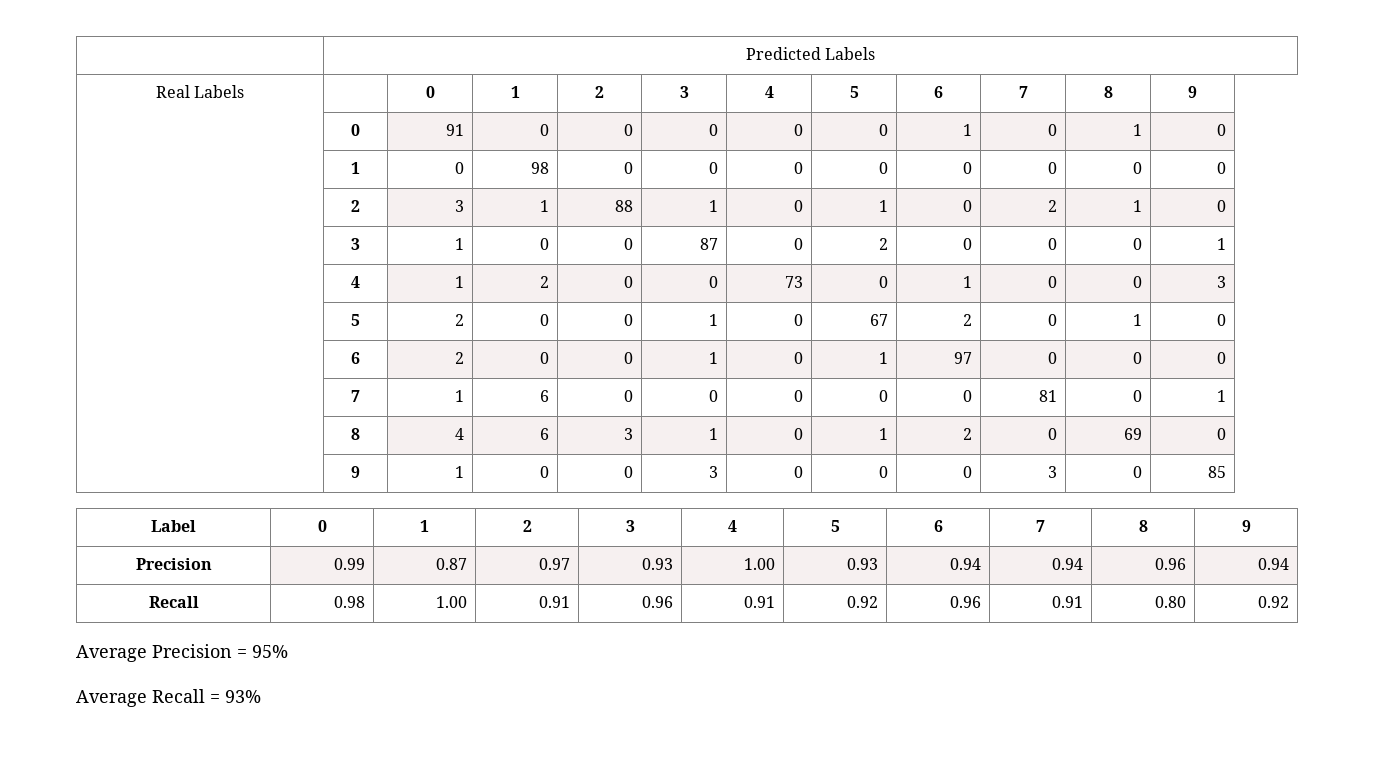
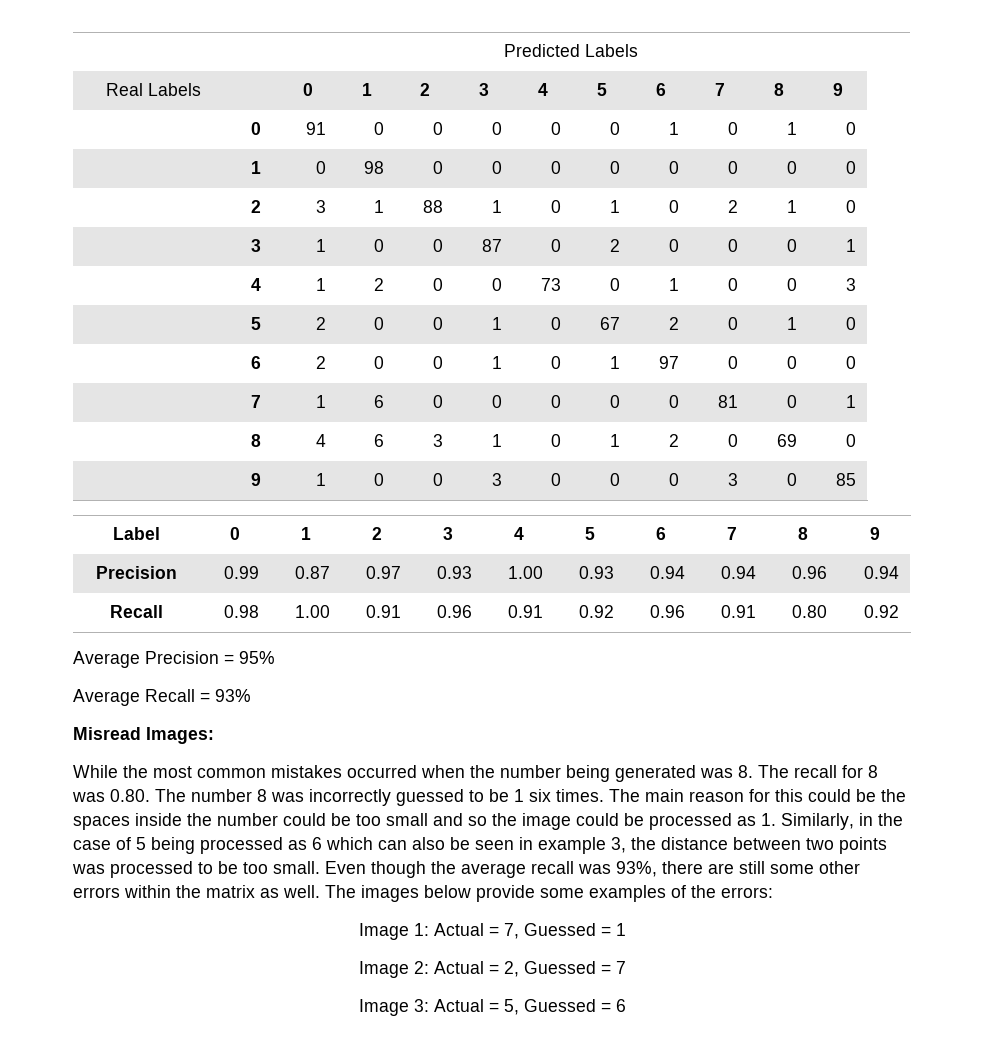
+ Misread Images:
+ While the most common mistakes occurred when the number being generated was 8. The recall for 8 was 0.80. The number 8 was incorrectly guessed to be 1 six times. The main reason for this could be the spaces inside the number could be too small and so the image could be processed as 1. Similarly, in the case of 5 being processed as 6 which can also be seen in example 3, the distance between two points was processed to be too small. Even though the average recall was 93%, there are still some other errors within the matrix as well. The images below provide some examples of the errors:
+ Image 1: Actual = 7, Guessed = 1
+ Image 2: Actual = 2, Guessed = 7
+ Image 3: Actual = 5, Guessed = 6

